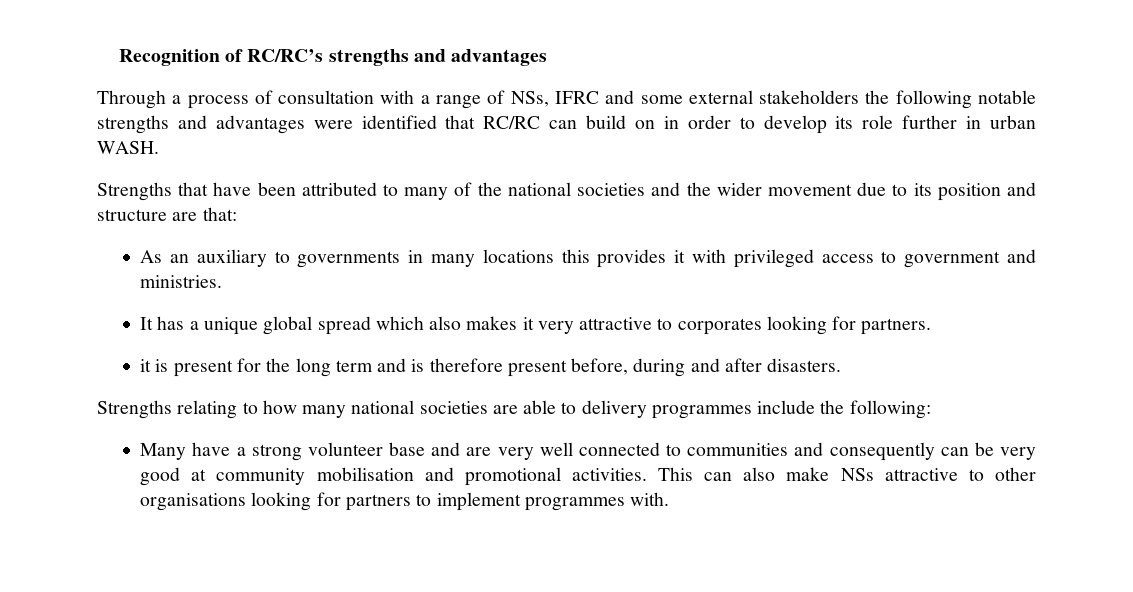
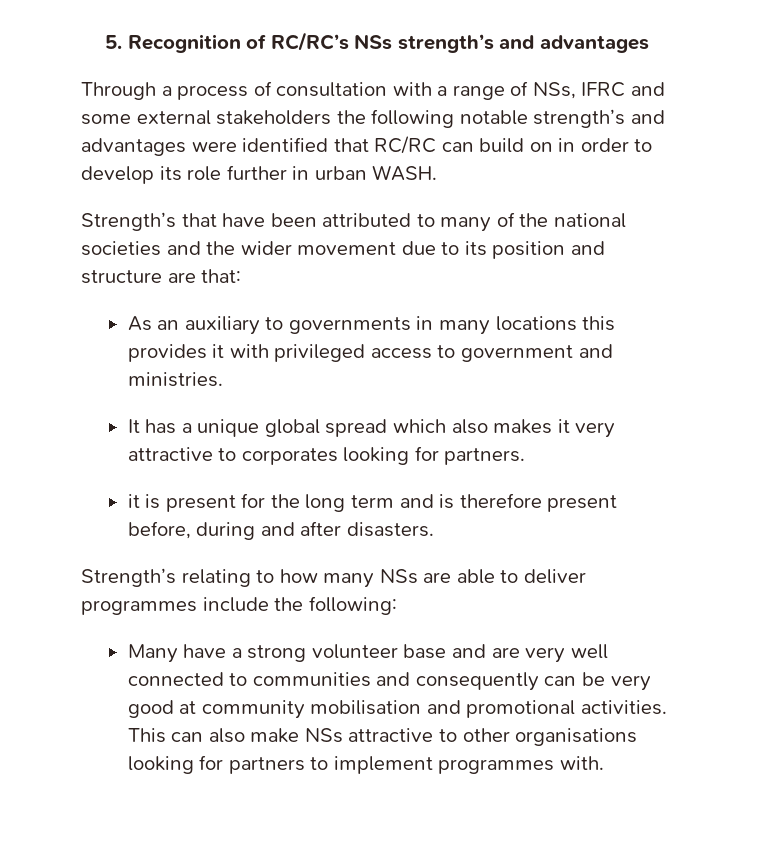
- Recognition of RC/RC’s strengths and advantages
+ 5. Recognition of RC/RC’s NSs strength’s and advantages
- Through a process of consultation with a range of NSs, IFRC and some external stakeholders the following notable strengths and advantages were identified that RC/RC can build on in order to develop its role further in urban WASH.
+ Through a process of consultation with a range of NSs, IFRC and some external stakeholders the following notable strength’s and advantages were identified that RC/RC can build on in order to develop its role further in urban WASH.
- Strengths that have been attributed to many of the national societies and the wider movement due to its position and structure are that:
+ Strength’s that have been attributed to many of the national societies and the wider movement due to its position and structure are that:
- Strengths relating to how many national societies are able to delivery programmes include the following:
+ Strength’s relating to how many NSs are able to deliver programmes include the following:

